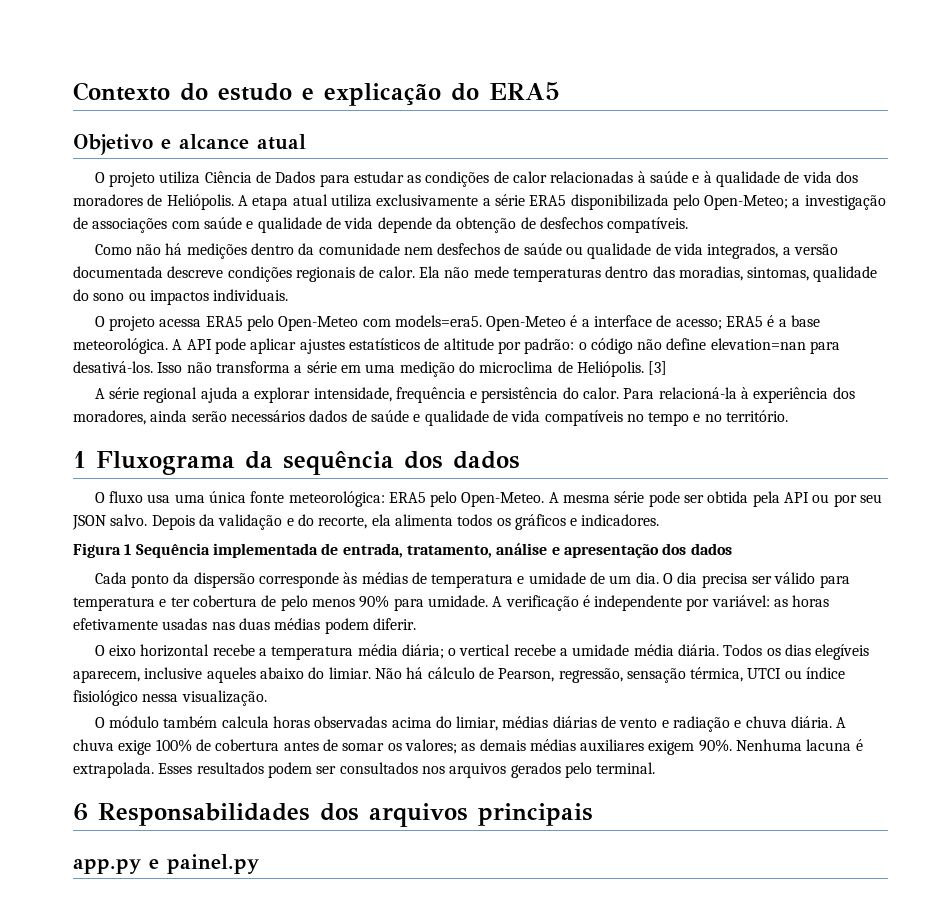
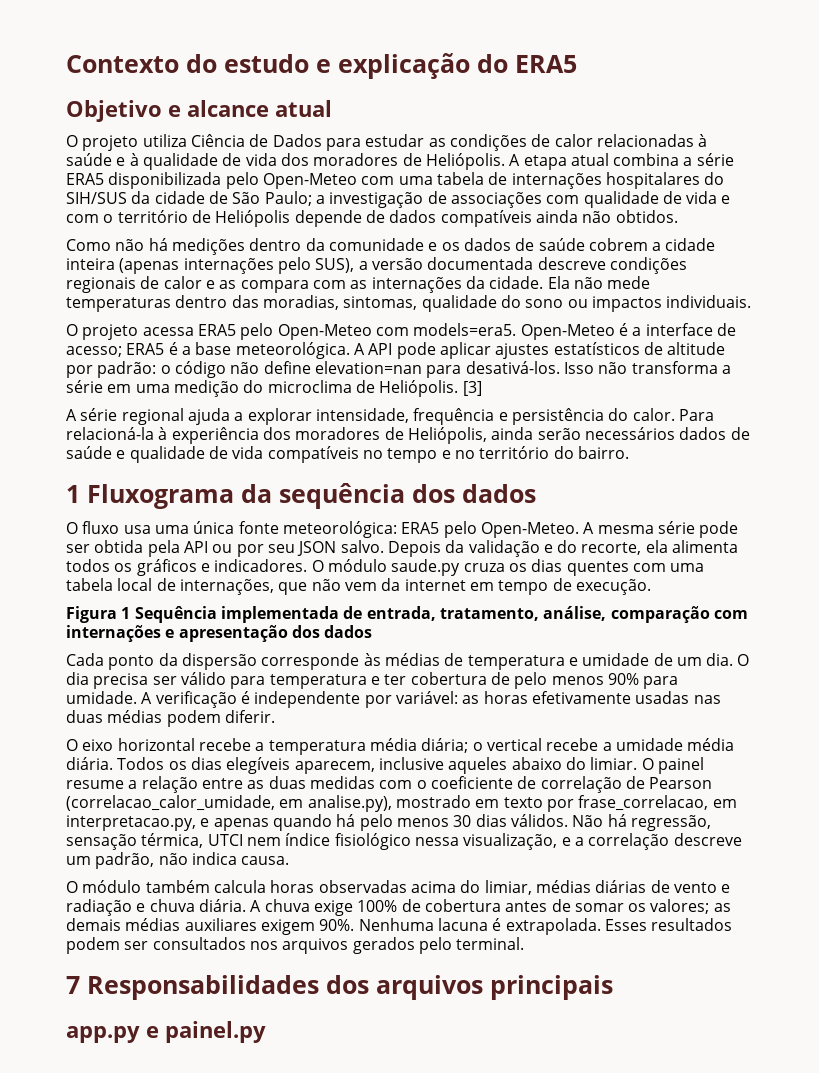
- A etapa atual utiliza exclusivamente a série ERA5 disponibilizada pelo Open-Meteo; a investigação de associações com saúde e qualidade de vida depende da obtenção de desfechos compatíveis.
+ A etapa atual combina a série ERA5 disponibilizada pelo Open-Meteo com uma tabela de internações hospitalares do SIH/SUS da cidade de São Paulo; a investigação de associações com qualidade de vida e com o território de Heliópolis depende de dados compatíveis ainda não obtidos.
- Como não há medições dentro da comunidade nem desfechos de saúde ou qualidade de vida integrados, a versão documentada descreve condições regionais de calor.
+ Como não há medições dentro da comunidade e os dados de saúde cobrem a cidade inteira (apenas internações pelo SUS), a versão documentada descreve condições regionais de calor e as compara com as internações da cidade.
- Para relacioná-la à experiência dos moradores, ainda serão necessários dados de saúde e qualidade de vida compatíveis no tempo e no território.
+ Para relacioná-la à experiência dos moradores de Heliópolis, ainda serão necessários dados de saúde e qualidade de vida compatíveis no tempo e no território do bairro.
+ O módulo saude.py cruza os dias quentes com uma tabela local de internações, que não vem da internet em tempo de execução.
- Figura 1 Sequência implementada de entrada, tratamento, análise e apresentação dos dados
+ Figura 1 Sequência implementada de entrada, tratamento, análise, comparação com internações e apresentação dos dados
- Não há cálculo de Pearson, regressão, sensação térmica, UTCI ou índice fisiológico nessa visualização.
+ O painel resume a relação entre as duas medidas com o coeficiente de correlação de Pearson (correlacao_calor_umidade, em analise.py), mostrado em texto por frase_correlacao, em interpretacao.py, e apenas quando há pelo menos 30 dias válidos. Não há regressão, sensação térmica, UTCI nem índice fisiológico nessa visualização, e a correlação descreve um padrão, não indica causa.
- 6 Responsabilidades dos arquivos principais
+ 7 Responsabilidades dos arquivos principais

